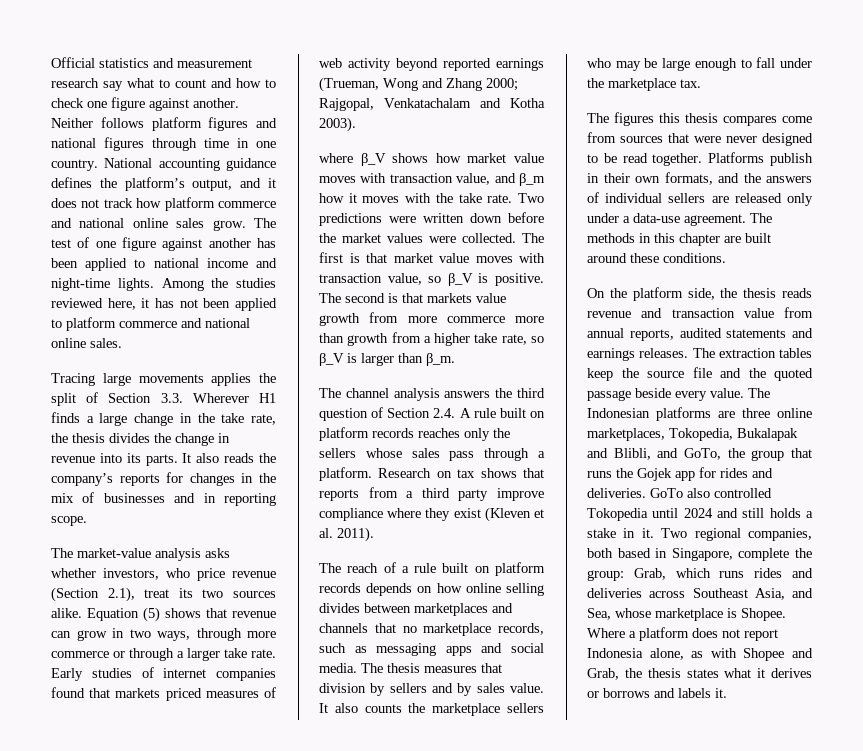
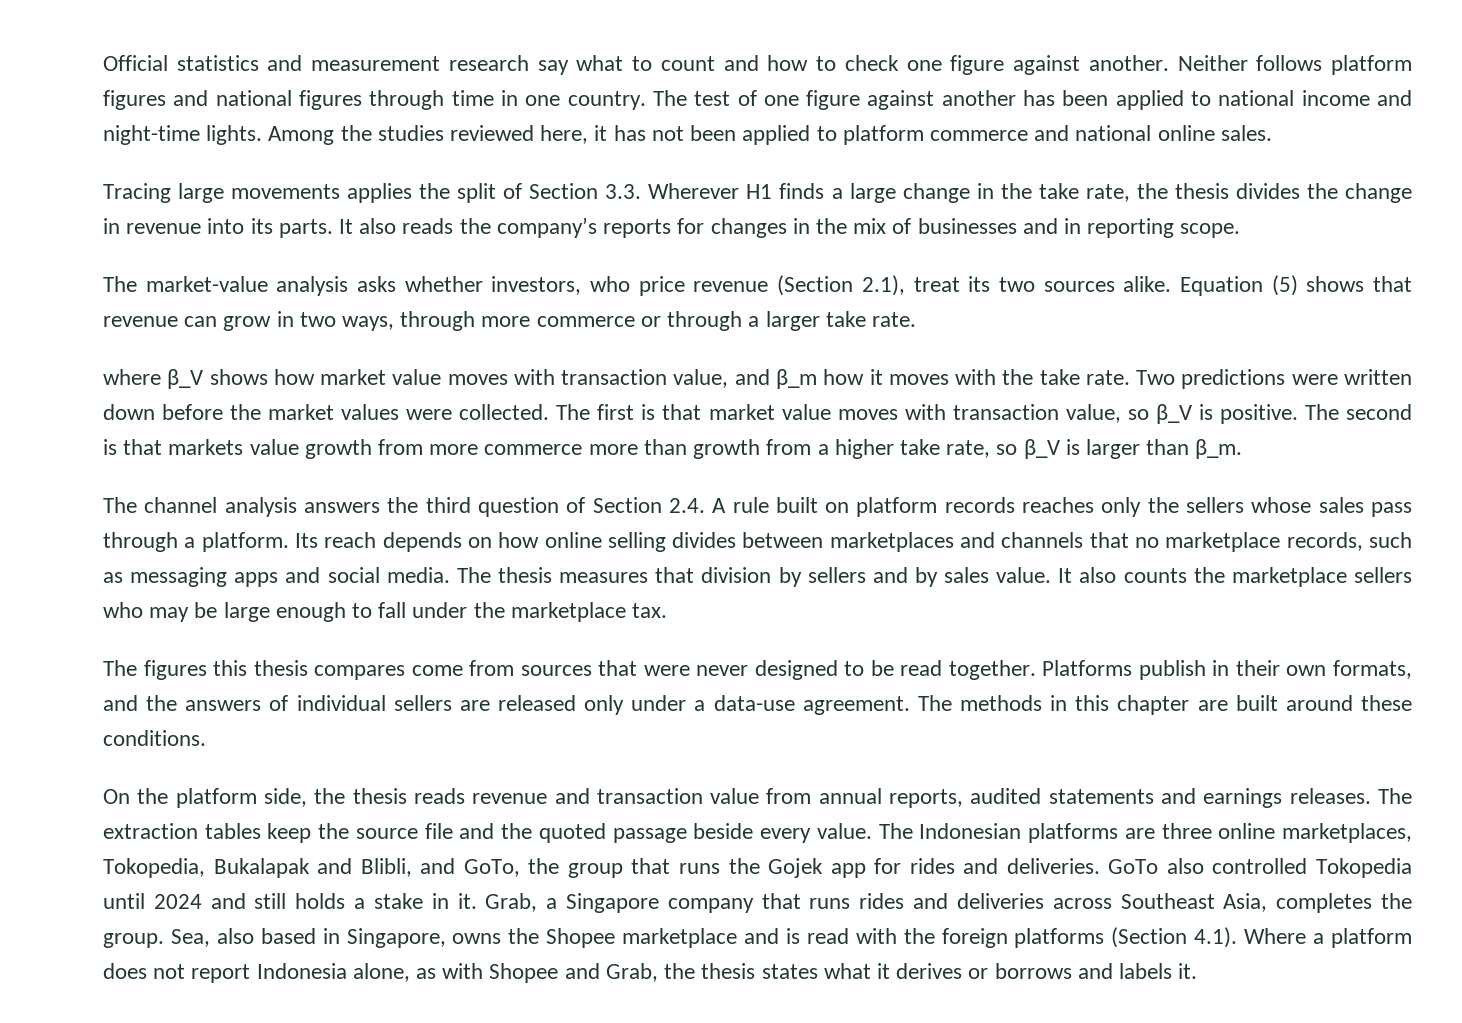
- National accounting guidance defines the platform’s output, and it does not track how platform commerce and national online sales grow.
- Early studies of internet companies found that markets priced measures of web activity beyond reported earnings (Trueman, Wong and Zhang 2000; Rajgopal, Venkatachalam and Kotha 2003).
- Research on tax shows that reports from a third party improve compliance where they exist (Kleven et al. 2011).
- The reach of a rule built on platform records depends on how online selling divides between marketplaces and channels that no marketplace records, such as messaging apps and social media.
+ Its reach depends on how online selling divides between marketplaces and channels that no marketplace records, such as messaging apps and social media.
- Two regional companies, both based in Singapore, complete the group: Grab, which runs rides and deliveries across Southeast Asia, and Sea, whose marketplace is Shopee. Where a platform does not report Indonesia alone, as with Shopee and Grab, the thesis states what it derives or borrows and labels it.
+ Grab, a Singapore company that runs rides and deliveries across Southeast Asia, completes the group. Sea, also based in Singapore, owns the Shopee marketplace and is read with the foreign platforms (Section 4.1). Where a platform does not report Indonesia alone, as with Shopee and Grab, the thesis states what it derives or borrows and labels it.

